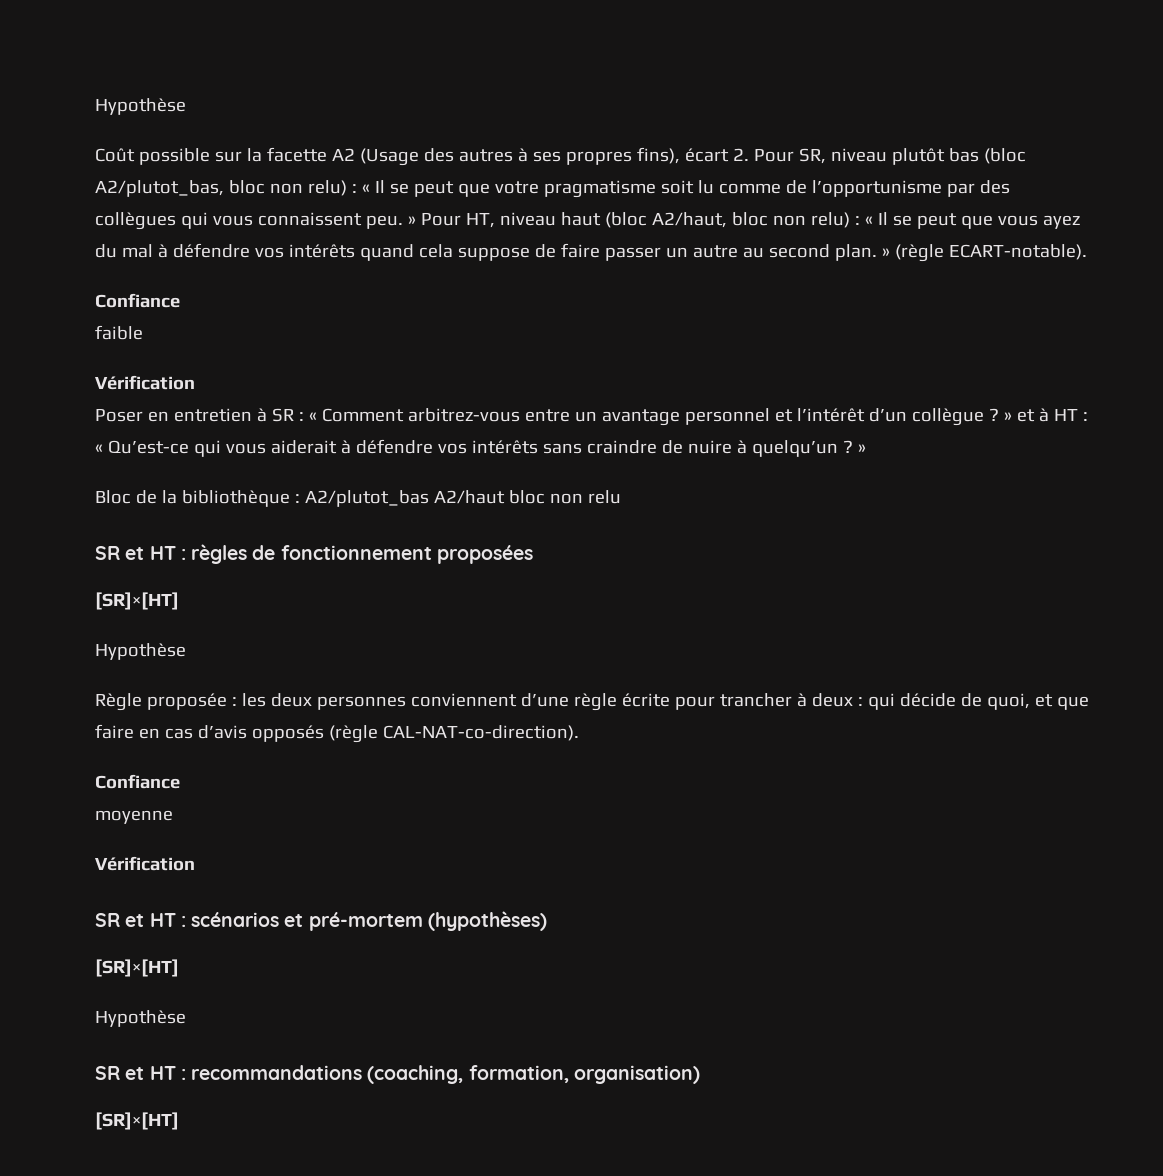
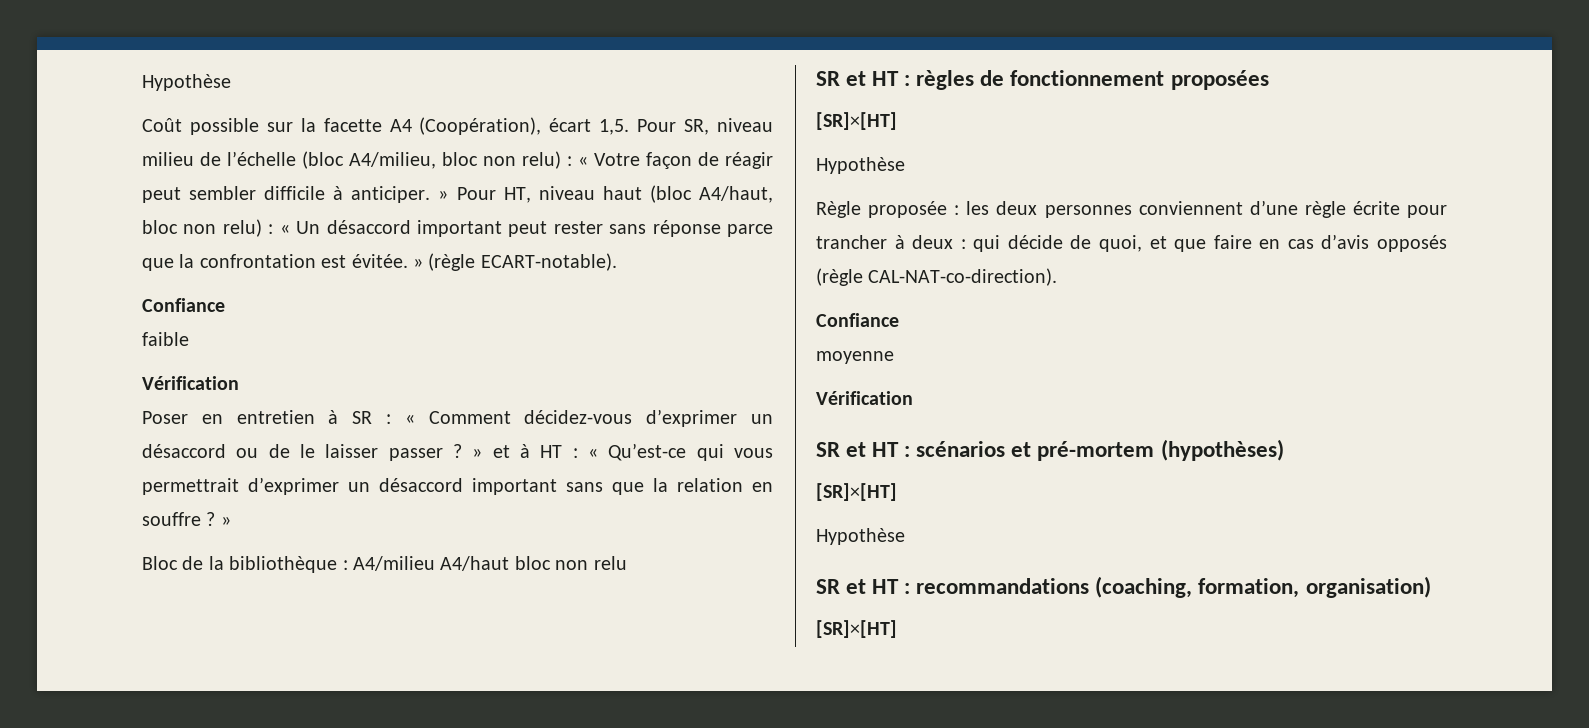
- Coût possible sur la facette A2 (Usage des autres à ses propres fins), écart 2. Pour SR, niveau plutôt bas (bloc A2/plutot_bas, bloc non relu) : « Il se peut que votre pragmatisme soit lu comme de l’opportunisme par des collègues qui vous connaissent peu. » Pour HT, niveau haut (bloc A2/haut, bloc non relu) : « Il se peut que vous ayez du mal à défendre vos intérêts quand cela suppose de faire passer un autre au second plan. » (règle ECART-notable).
+ Coût possible sur la facette A4 (Coopération), écart 1,5. Pour SR, niveau milieu de l’échelle (bloc A4/milieu, bloc non relu) : « Votre façon de réagir peut sembler difficile à anticiper. » Pour HT, niveau haut (bloc A4/haut, bloc non relu) : « Un désaccord important peut rester sans réponse parce que la confrontation est évitée. » (règle ECART-notable).
- Poser en entretien à SR : « Comment arbitrez-vous entre un avantage personnel et l’intérêt d’un collègue ? » et à HT : « Qu’est-ce qui vous aiderait à défendre vos intérêts sans craindre de nuire à quelqu’un ? »
+ Poser en entretien à SR : « Comment décidez-vous d’exprimer un désaccord ou de le laisser passer ? » et à HT : « Qu’est-ce qui vous permettrait d’exprimer un désaccord important sans que la relation en souffre ? »
- Bloc de la bibliothèque : A2/plutot_bas A2/haut bloc non relu
+ Bloc de la bibliothèque : A4/milieu A4/haut bloc non relu

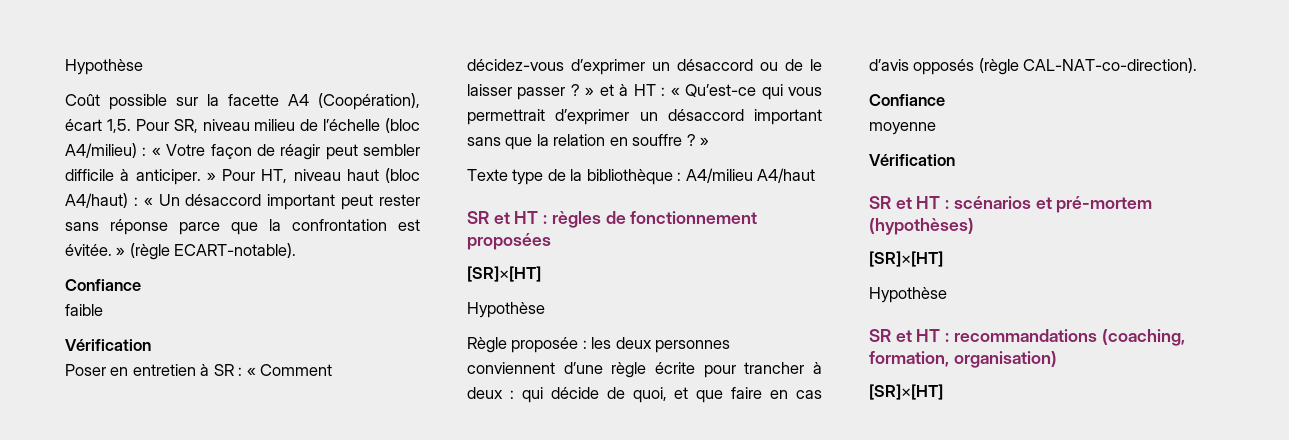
- Pour SR, niveau milieu de l’échelle (bloc A4/milieu, bloc non relu) : « Votre façon de réagir peut sembler difficile à anticiper. » Pour HT, niveau haut (bloc A4/haut, bloc non relu) : « Un désaccord important peut rester sans réponse parce que la confrontation est évitée. » (règle ECART-notable).
+ Pour SR, niveau milieu de l’échelle (bloc A4/milieu) : « Votre façon de réagir peut sembler difficile à anticiper. » Pour HT, niveau haut (bloc A4/haut) : « Un désaccord important peut rester sans réponse parce que la confrontation est évitée. » (règle ECART-notable).
- Bloc de la bibliothèque : A4/milieu A4/haut bloc non relu
+ Texte type de la bibliothèque : A4/milieu A4/haut

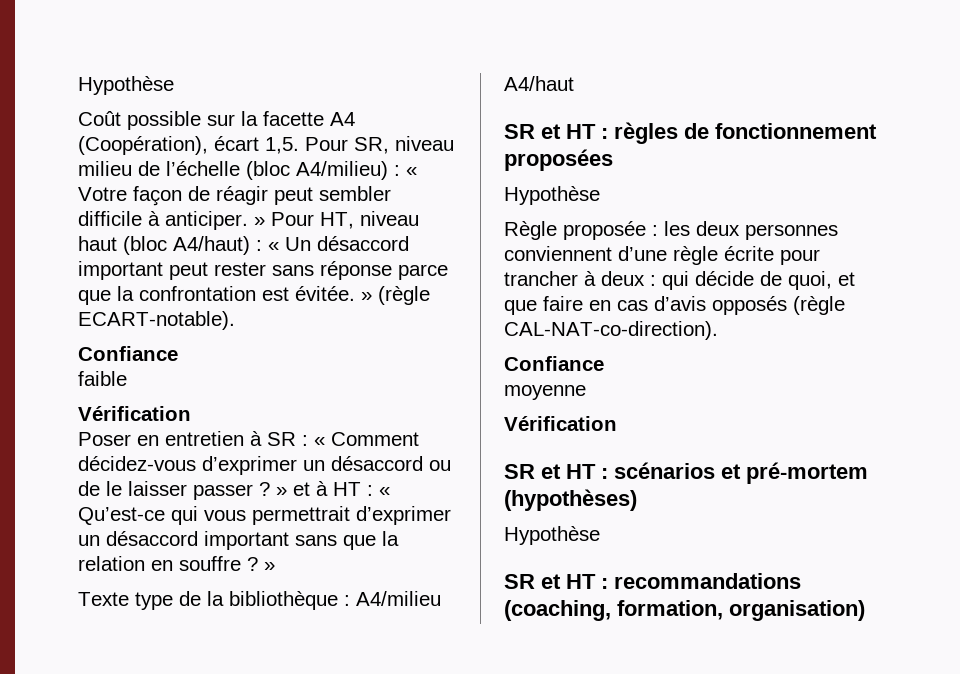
  SR et HT : règles de fonctionnement proposées
- [SR]×[HT]
  SR et HT : scénarios et pré-mortem (hypothèses)
- [SR]×[HT]
  SR et HT : recommandations (coaching, formation, organisation)
- [SR]×[HT]

